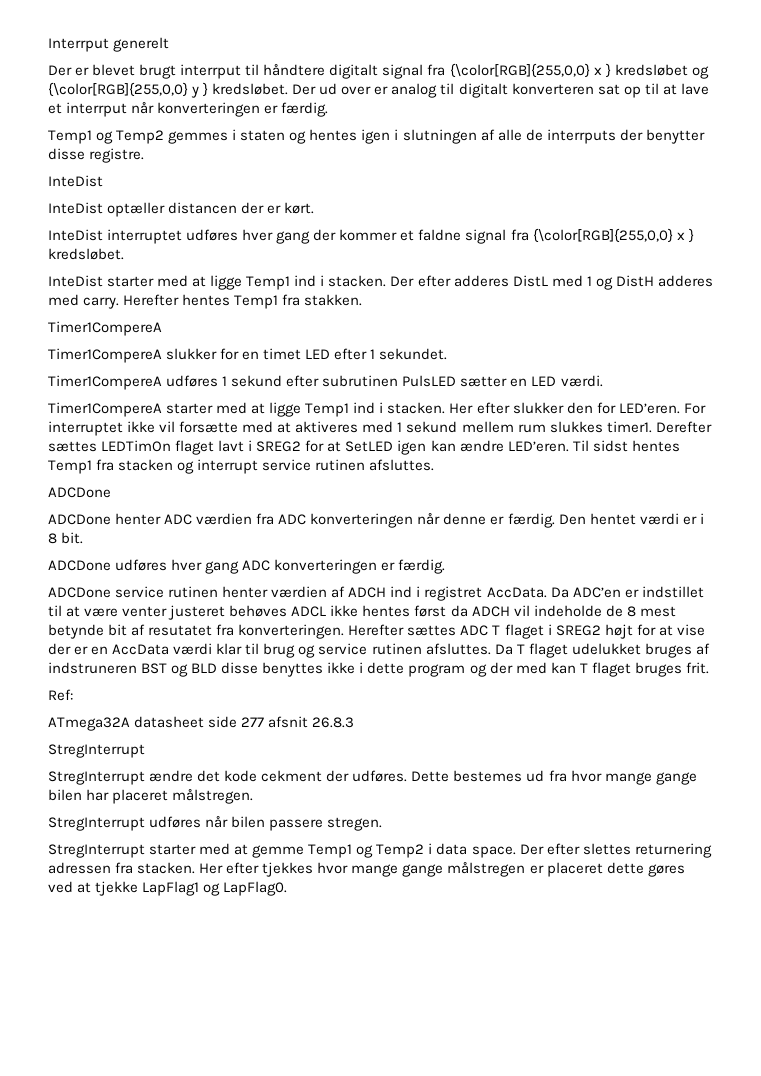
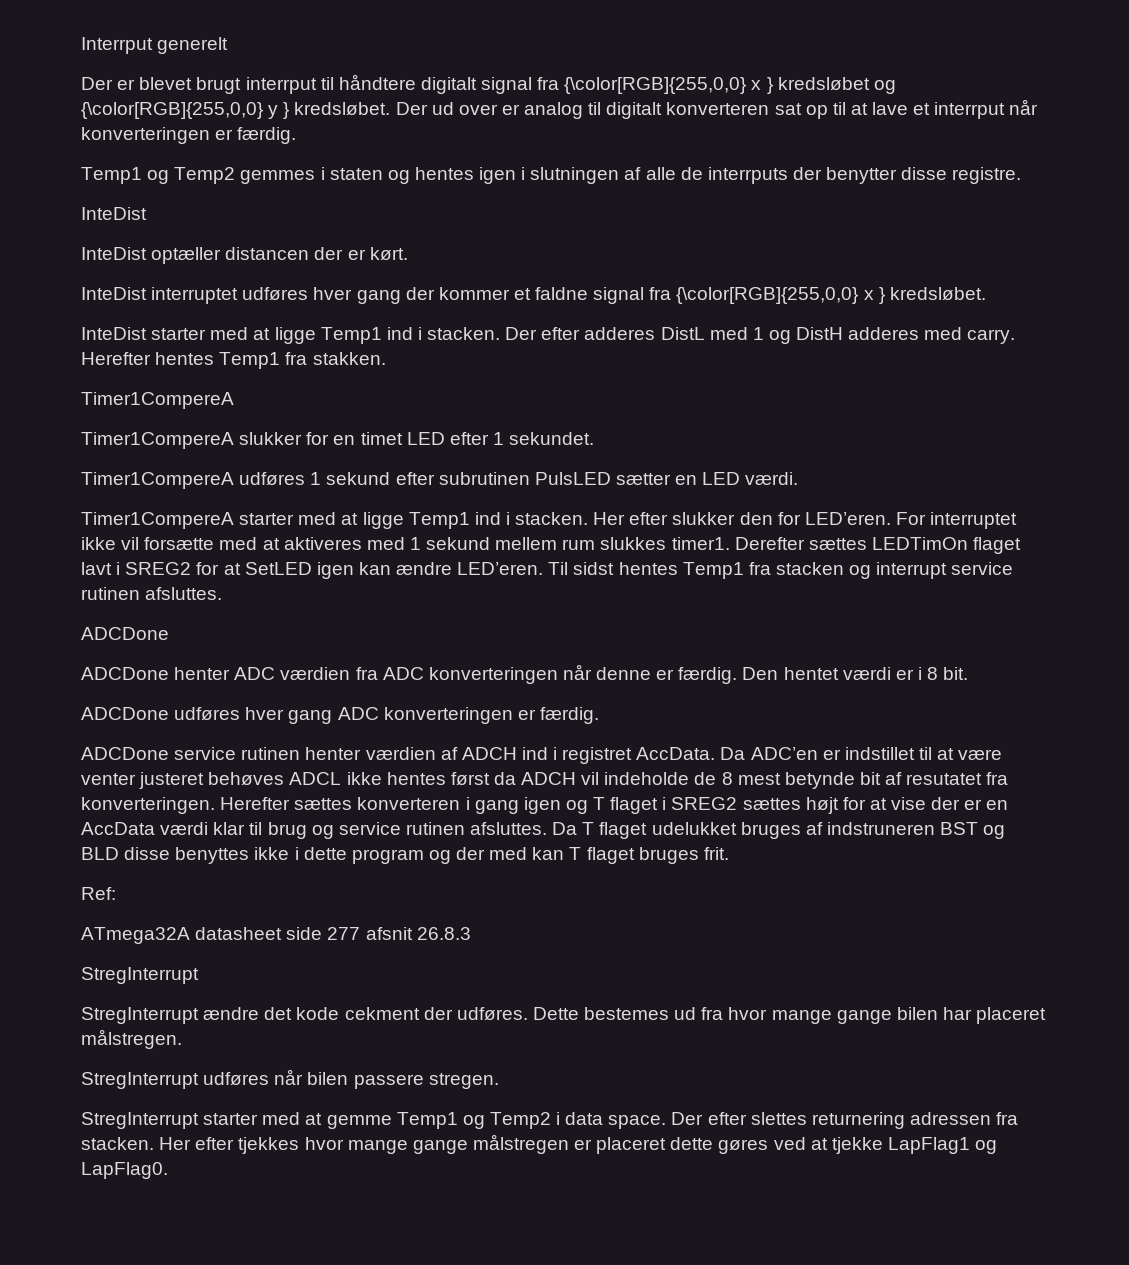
- Herefter sættes ADC T flaget i SREG2 højt for at vise der er en AccData værdi klar til brug og service rutinen afsluttes.
+ Herefter sættes konverteren i gang igen og T flaget i SREG2 sættes højt for at vise der er en AccData værdi klar til brug og service rutinen afsluttes.

